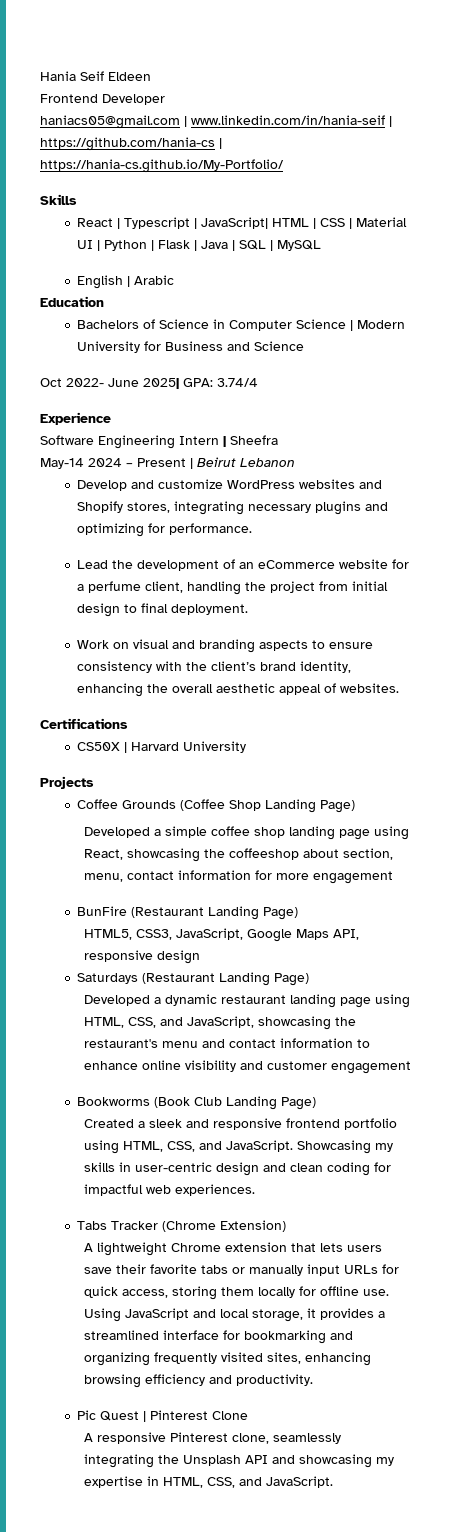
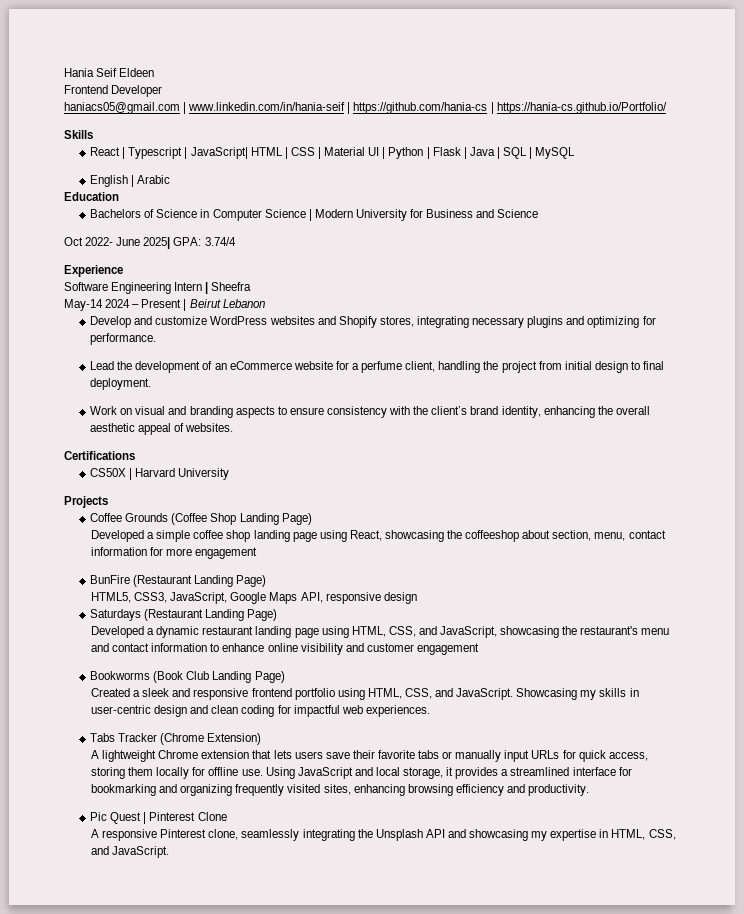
- haniacs05@gmail.com | www.linkedin.com/in/hania-seif | https://github.com/hania-cs | https://hania-cs.github.io/My-Portfolio/
+ haniacs05@gmail.com | www.linkedin.com/in/hania-seif | https://github.com/hania-cs | https://hania-cs.github.io/Portfolio/

